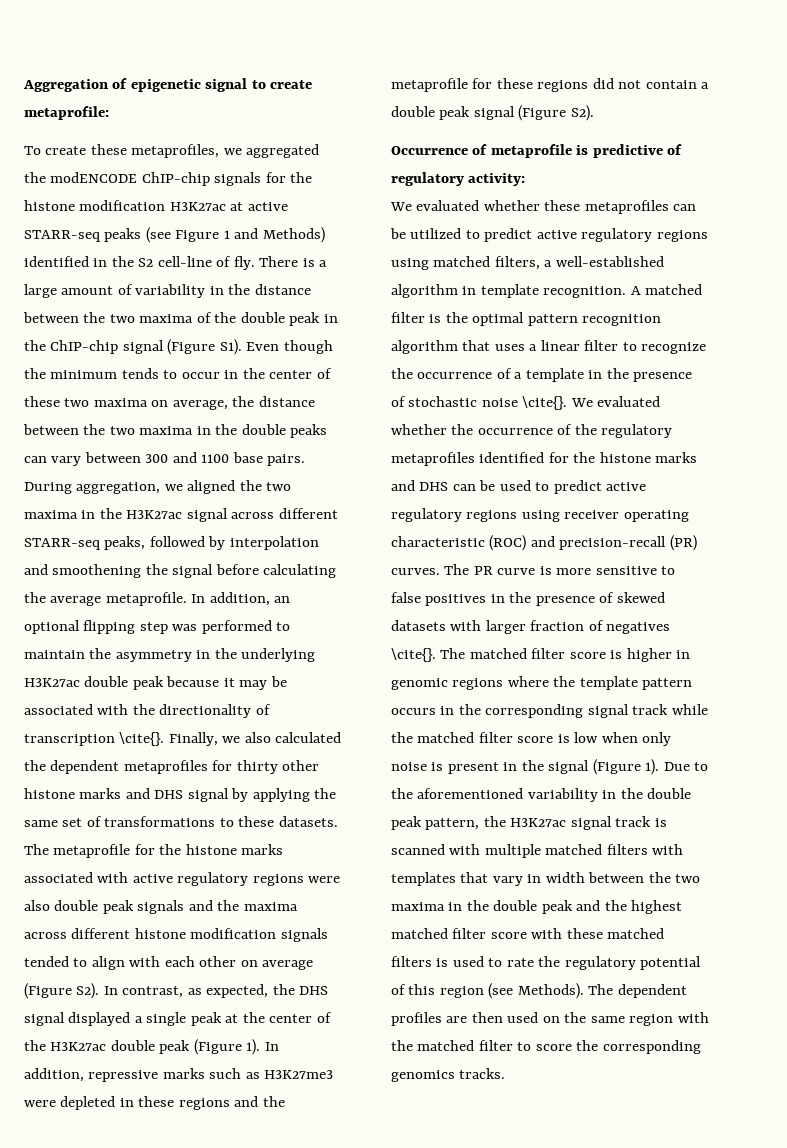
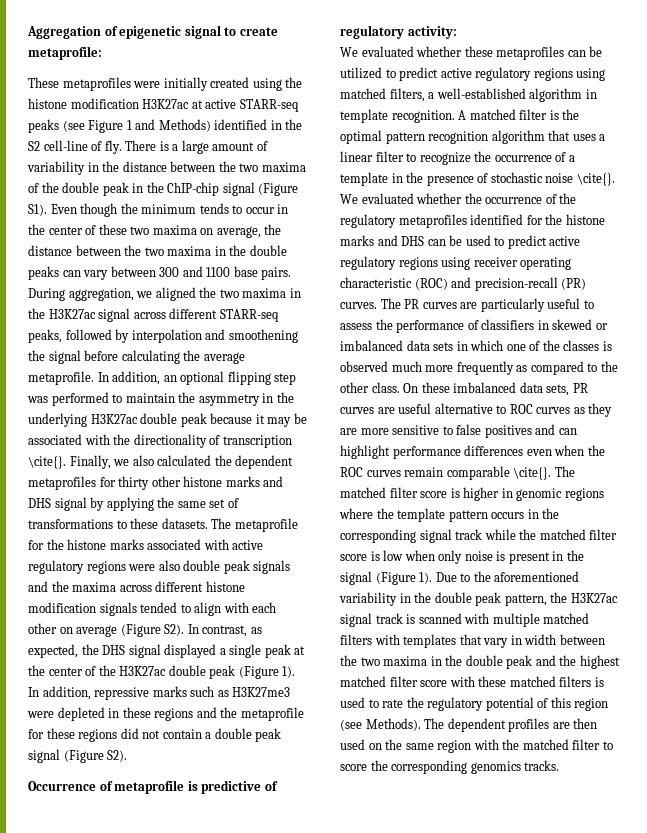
- To create these metaprofiles, we aggregated the modENCODE ChIP-chip signals for the histone modification H3K27ac at active STARR-seq peaks (see Figure 1 and Methods) identified in the S2 cell-line of fly.
+ These metaprofiles were initially created using the histone modification H3K27ac at active STARR-seq peaks (see Figure 1 and Methods) identified in the S2 cell-line of fly.
- The PR curve is more sensitive to false positives in the presence of skewed datasets with larger fraction of negatives \cite{}.
+ The PR curves are particularly useful to assess the performance of classifiers in skewed or imbalanced data sets in which one of the classes is observed much more frequently as compared to the other class. On these imbalanced data sets, PR curves are useful alternative to ROC curves as they are more sensitive to false positives and can highlight performance differences even when the ROC curves remain comparable \cite{}.

